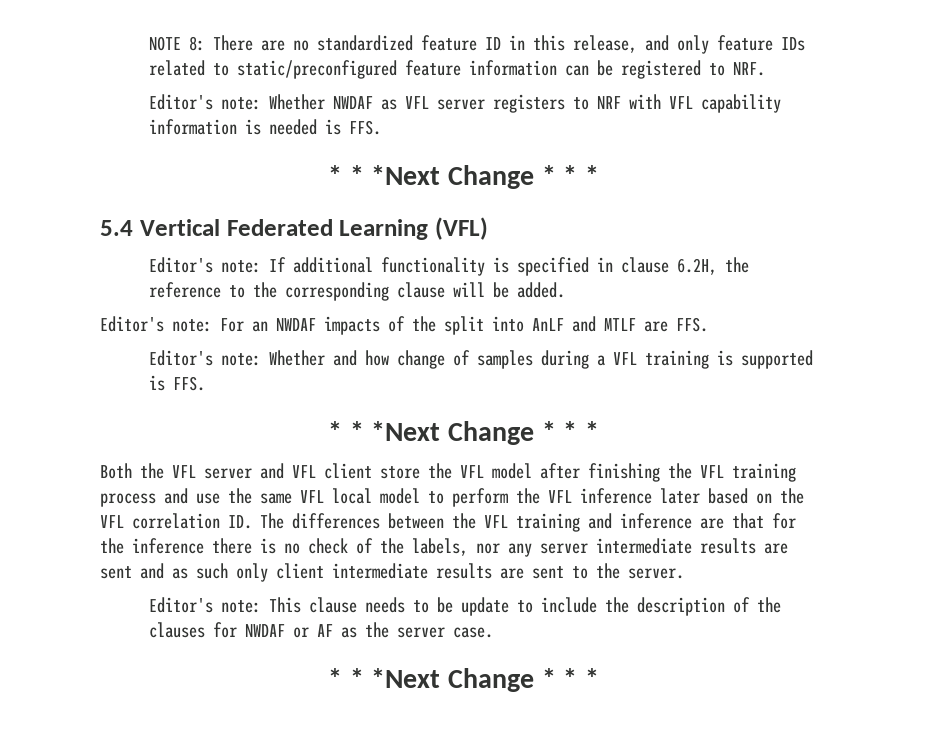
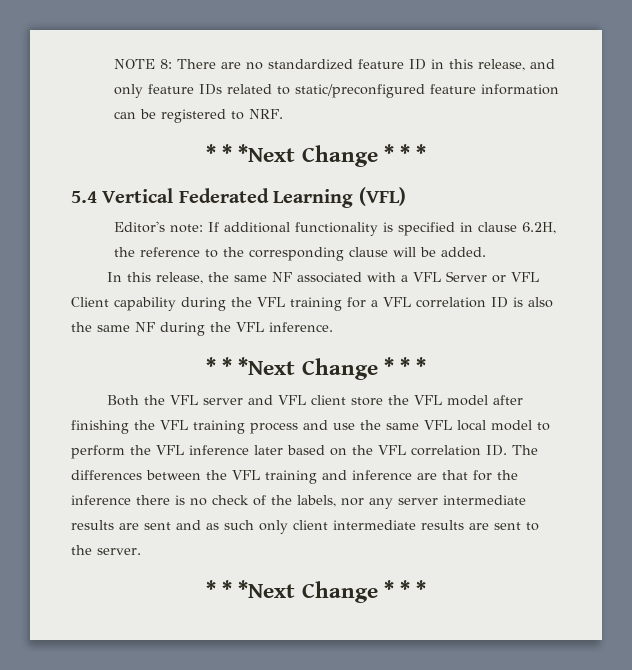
- Editor's note: Whether NWDAF as VFL server registers to NRF with VFL capability information is needed is FFS.
- Editor's note: For an NWDAF impacts of the split into AnLF and MTLF are FFS.
- Editor's note: Whether and how change of samples during a VFL training is supported is FFS.
+ In this release, the same NF associated with a VFL Server or VFL Client capability during the VFL training for a VFL correlation ID is also the same NF during the VFL inference.
- Editor's note: This clause needs to be update to include the description of the clauses for NWDAF or AF as the server case.

